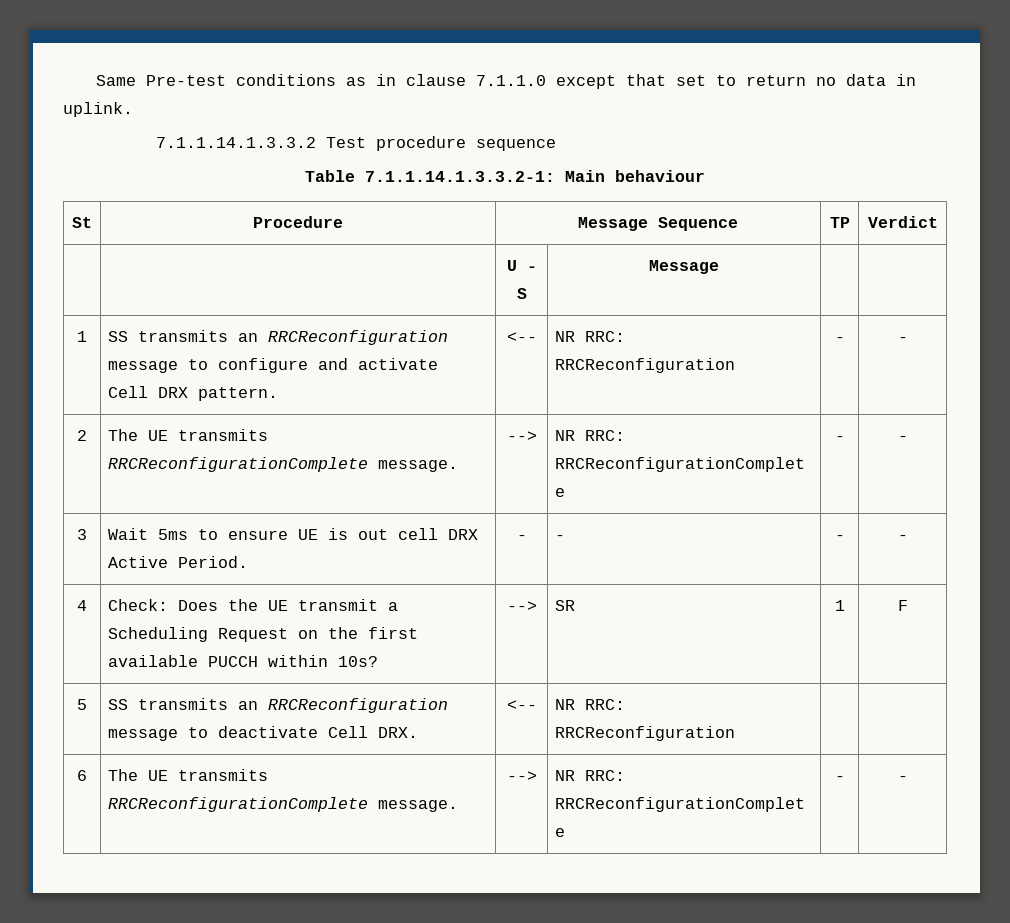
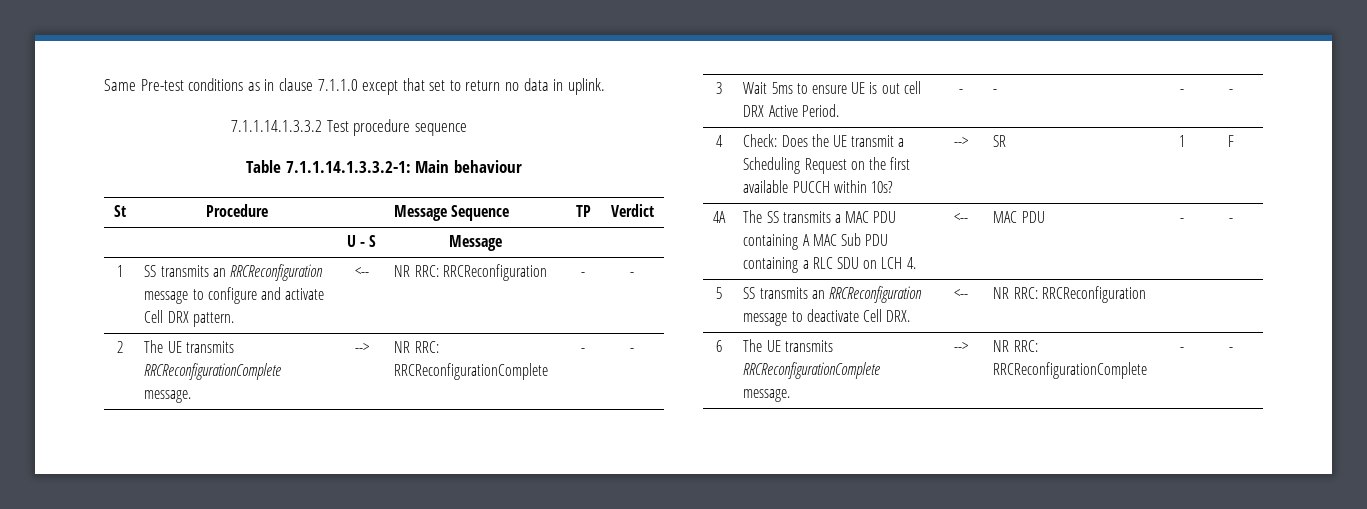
+ 4A | The SS transmits a MAC PDU containing A MAC Sub PDU containing a RLC SDU on LCH 4. | <-- | MAC PDU | - | -

